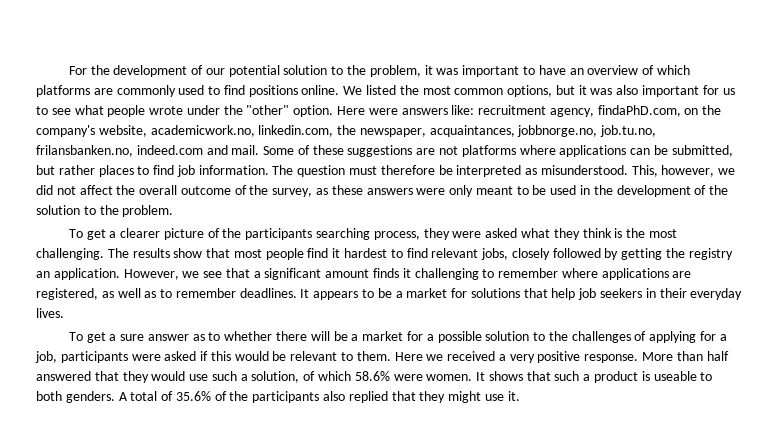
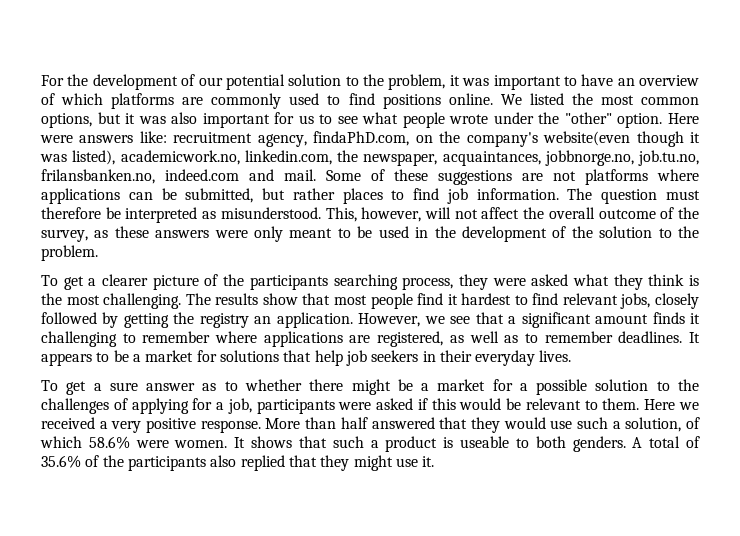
- Here were answers like: recruitment agency, findaPhD.com, on the company's website, academicwork.no, linkedin.com, the newspaper, acquaintances, jobbnorge.no, job.tu.no, frilansbanken.no, indeed.com and mail.
+ Here were answers like: recruitment agency, findaPhD.com, on the company's website(even though it was listed), academicwork.no, linkedin.com, the newspaper, acquaintances, jobbnorge.no, job.tu.no, frilansbanken.no, indeed.com and mail.
- This, however, we did not affect the overall outcome of the survey, as these answers were only meant to be used in the development of the solution to the problem.
+ This, however, will not affect the overall outcome of the survey, as these answers were only meant to be used in the development of the solution to the problem.
- To get a sure answer as to whether there will be a market for a possible solution to the challenges of applying for a job, participants were asked if this would be relevant to them.
+ To get a sure answer as to whether there might be a market for a possible solution to the challenges of applying for a job, participants were asked if this would be relevant to them.

